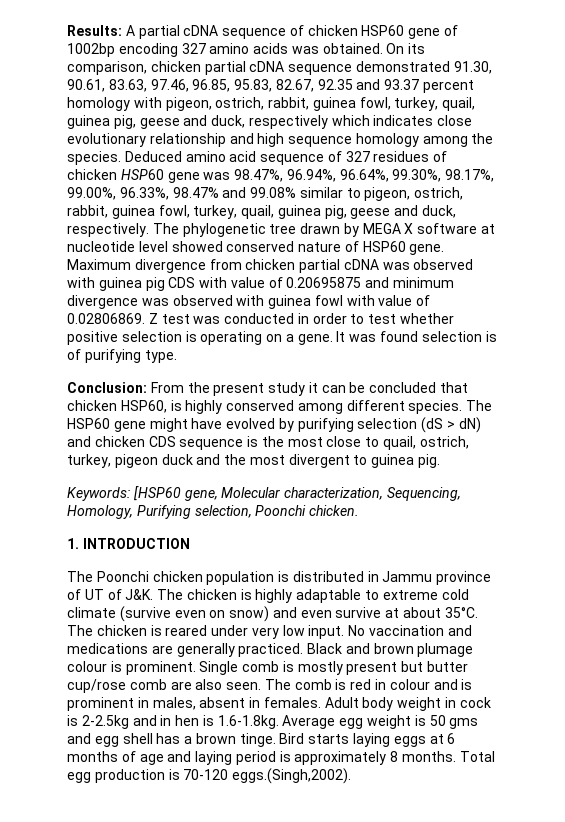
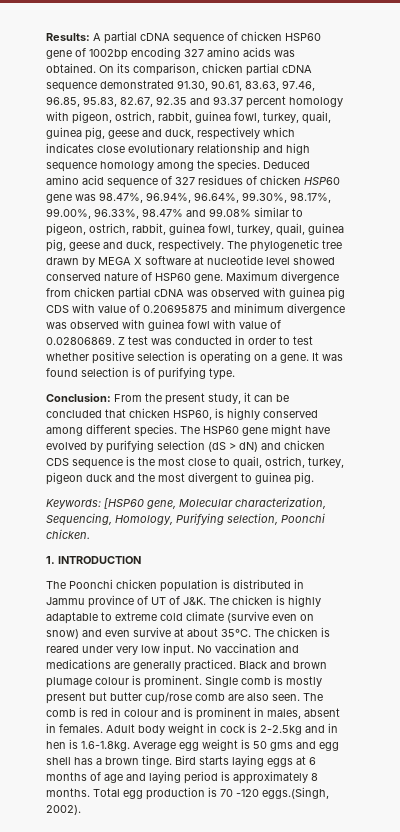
- Conclusion: From the present study it can be concluded that chicken HSP60, is highly conserved among different species.
+ Conclusion: From the present study, it can be concluded that chicken HSP60, is highly conserved among different species.
- Total egg production is 70-120 eggs.(Singh,2002).
+ Total egg production is 70 -120 eggs.(Singh, 2002).

